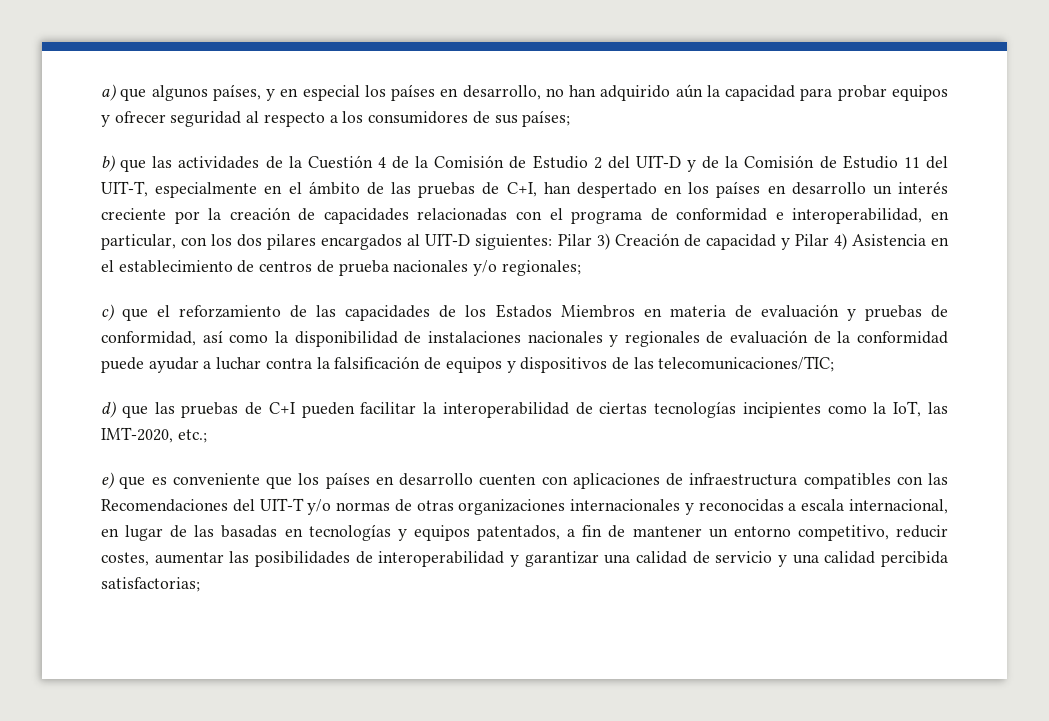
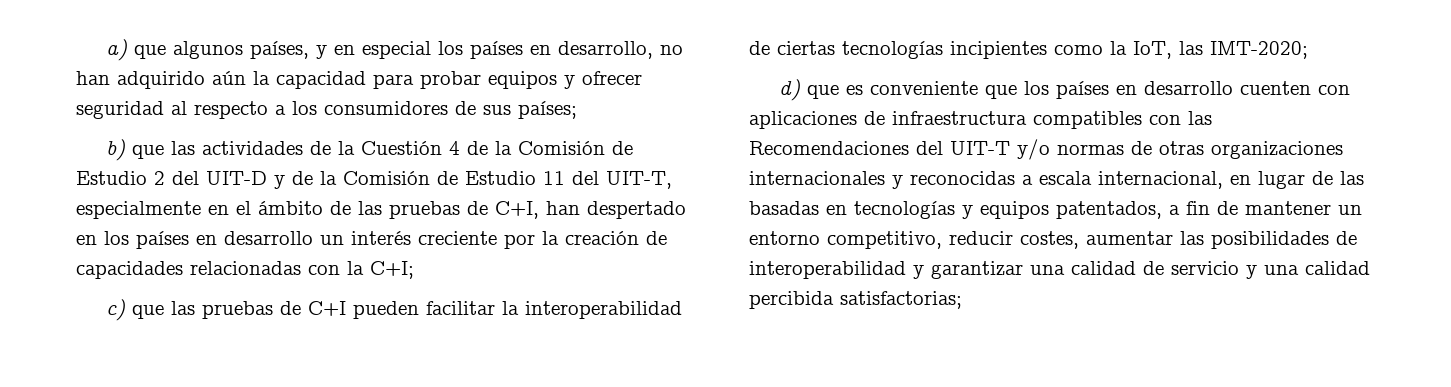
- b) que las actividades de la Cuestión 4 de la Comisión de Estudio 2 del UIT-D y de la Comisión de Estudio 11 del UIT-T, especialmente en el ámbito de las pruebas de C+I, han despertado en los países en desarrollo un interés creciente por la creación de capacidades relacionadas con el programa de conformidad e interoperabilidad, en particular, con los dos pilares encargados al UIT-D siguientes: Pilar 3) Creación de capacidad y Pilar 4) Asistencia en el establecimiento de centros de prueba nacionales y/o regionales;
- c) que el reforzamiento de las capacidades de los Estados Miembros en materia de evaluación y pruebas de conformidad, así como la disponibilidad de instalaciones nacionales y regionales de evaluación de la conformidad puede ayudar a luchar contra la falsificación de equipos y dispositivos de las telecomunicaciones/TIC;
- d) que las pruebas de C+I pueden facilitar la interoperabilidad de ciertas tecnologías incipientes como la IoT, las IMT-2020, etc.;
- e) que es conveniente que los países en desarrollo cuenten con aplicaciones de infraestructura compatibles con las Recomendaciones del UIT-T y/o normas de otras organizaciones internacionales y reconocidas a escala internacional, en lugar de las basadas en tecnologías y equipos patentados, a fin de mantener un entorno competitivo, reducir costes, aumentar las posibilidades de interoperabilidad y garantizar una calidad de servicio y una calidad percibida satisfactorias;
+ b) que las actividades de la Cuestión 4 de la Comisión de Estudio 2 del UIT-D y de la Comisión de Estudio 11 del UIT-T, especialmente en el ámbito de las pruebas de C+I, han despertado en los países en desarrollo un interés creciente por la creación de capacidades relacionadas con la C+I;
+ c) que las pruebas de C+I pueden facilitar la interoperabilidad de ciertas tecnologías incipientes como la IoT, las IMT-2020;
+ d) que es conveniente que los países en desarrollo cuenten con aplicaciones de infraestructura compatibles con las Recomendaciones del UIT-T y/o normas de otras organizaciones internacionales y reconocidas a escala internacional, en lugar de las basadas en tecnologías y equipos patentados, a fin de mantener un entorno competitivo, reducir costes, aumentar las posibilidades de interoperabilidad y garantizar una calidad de servicio y una calidad percibida satisfactorias;

